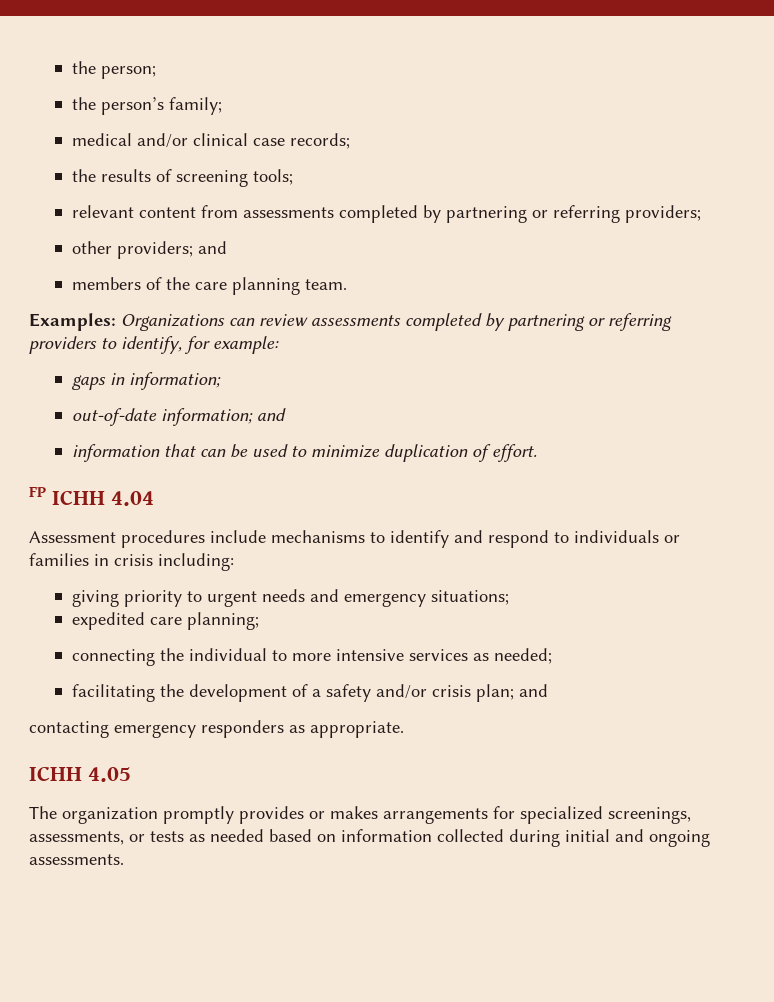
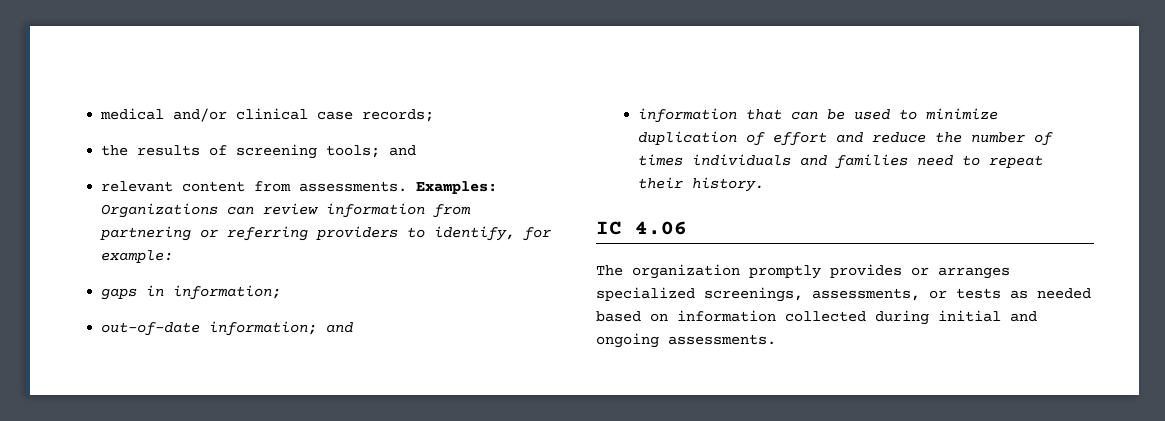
- the person;
- the person’s family;
- the results of screening tools;
+ the results of screening tools; and
- relevant content from assessments completed by partnering or referring providers;
- other providers; and
- members of the care planning team.
- Examples: Organizations can review assessments completed by partnering or referring providers to identify, for example:
+ relevant content from assessments. Examples: Organizations can review information from partnering or referring providers to identify, for example:
- information that can be used to minimize duplication of effort.
- FP ICHH 4.04
- Assessment procedures include mechanisms to identify and respond to individuals or families in crisis including:
- giving priority to urgent needs and emergency situations;
- expedited care planning;
- connecting the individual to more intensive services as needed;
- facilitating the development of a safety and/or crisis plan; and
- contacting emergency responders as appropriate.
- ICHH 4.05
+ information that can be used to minimize duplication of effort and reduce the number of times individuals and families need to repeat their history.
+ IC 4.06
- The organization promptly provides or makes arrangements for specialized screenings, assessments, or tests as needed based on information collected during initial and ongoing assessments.
+ The organization promptly provides or arranges specialized screenings, assessments, or tests as needed based on information collected during initial and ongoing assessments.

